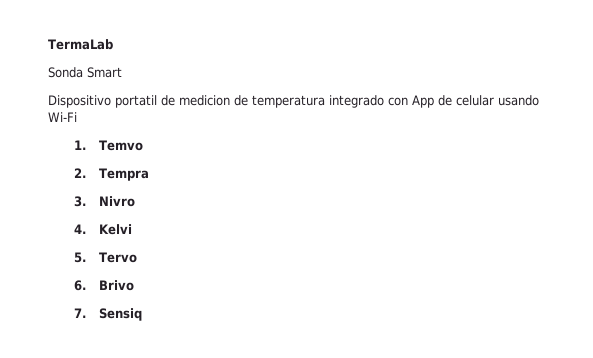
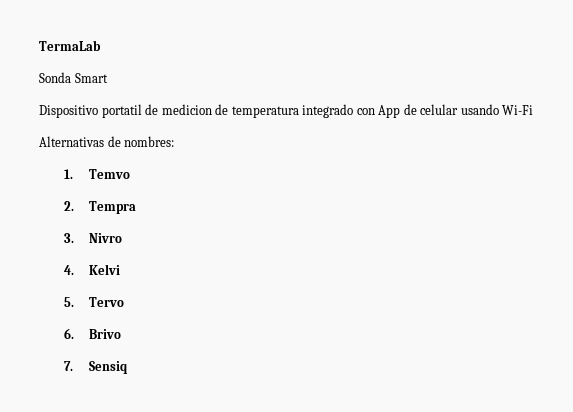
+ Alternativas de nombres:

